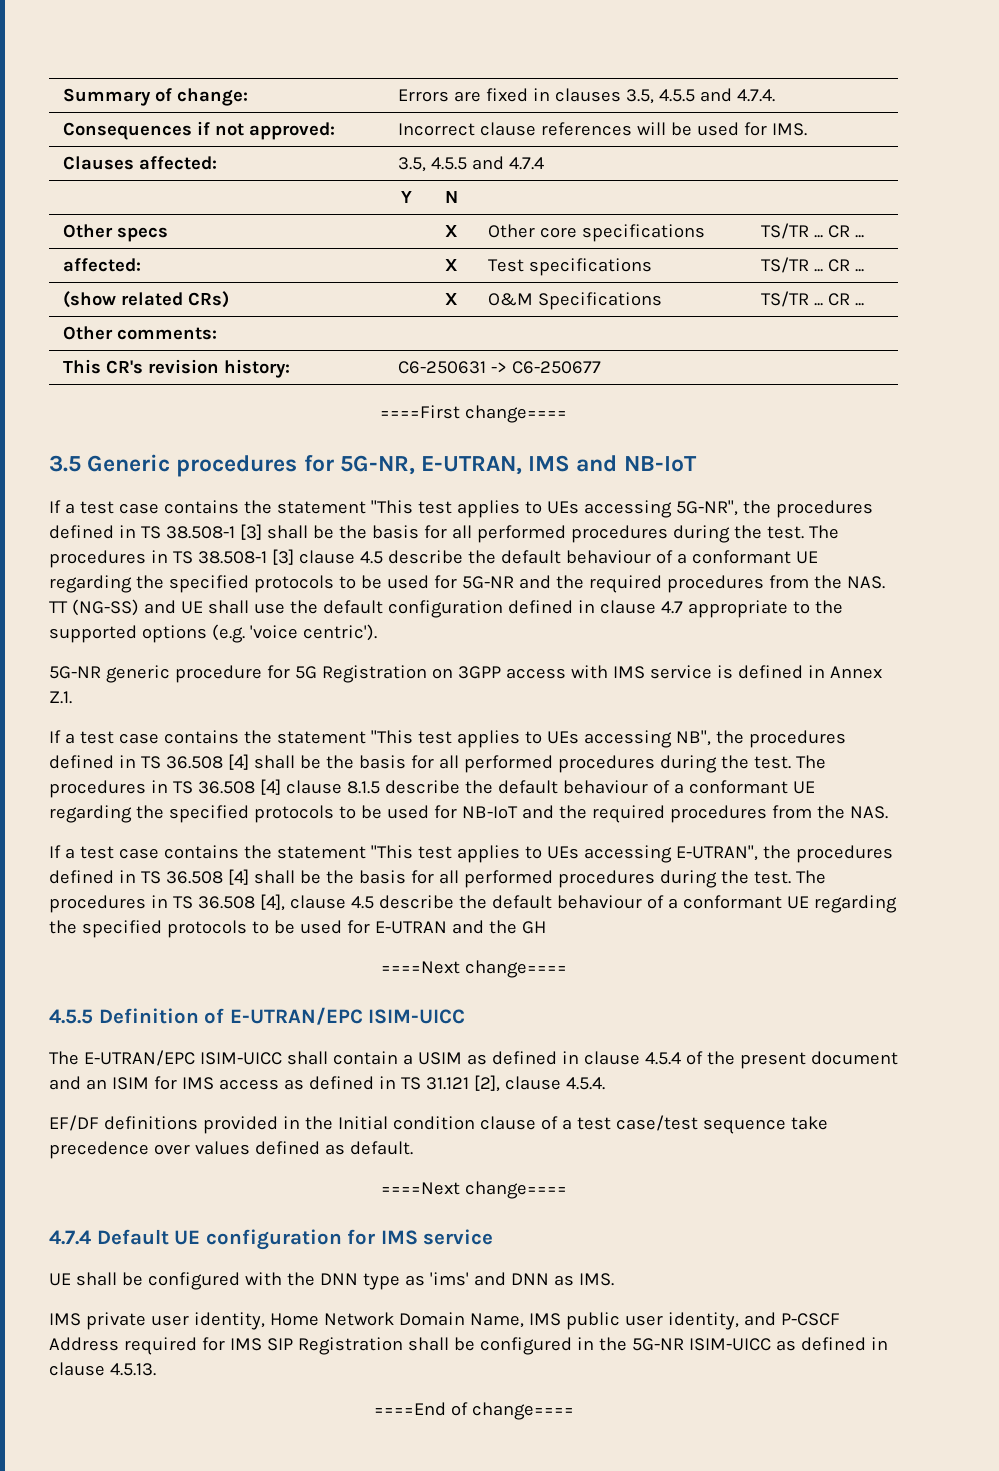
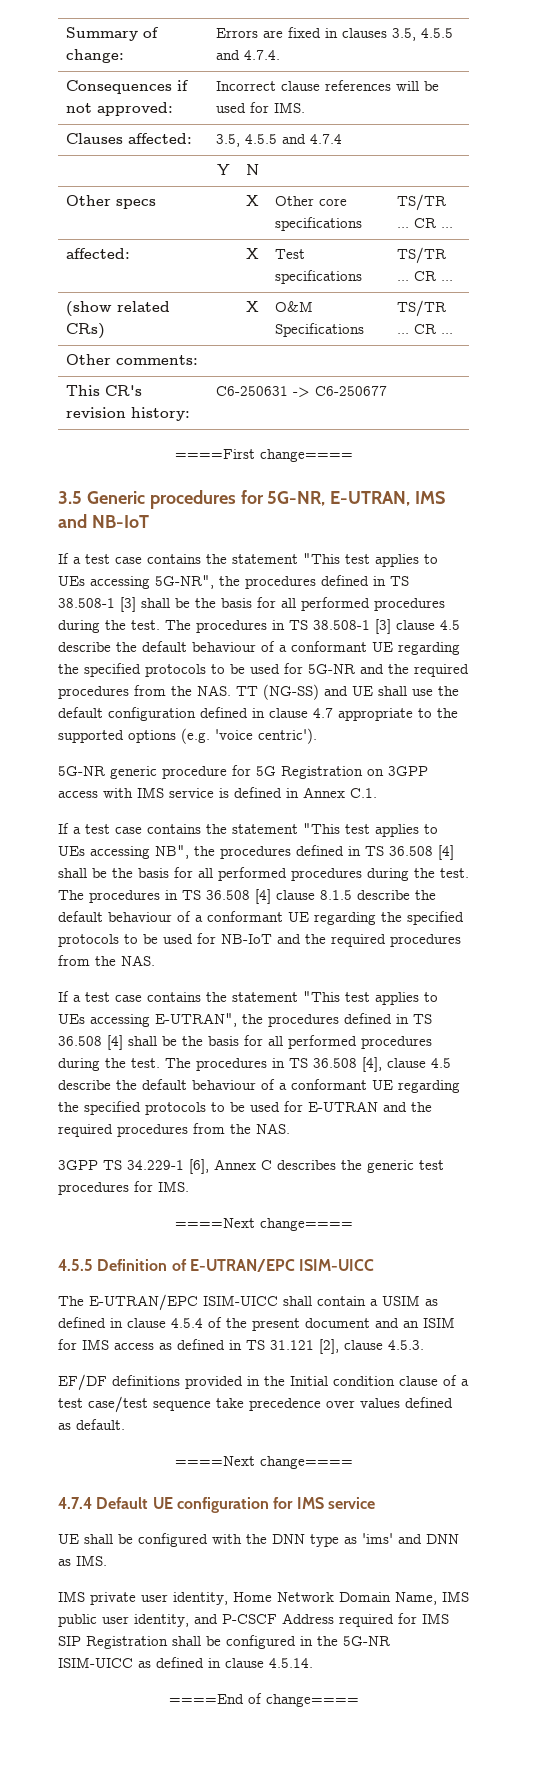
- 5G-NR generic procedure for 5G Registration on 3GPP access with IMS service is defined in Annex Z.1.
+ 5G-NR generic procedure for 5G Registration on 3GPP access with IMS service is defined in Annex C.1.
- The procedures in TS 36.508 [4], clause 4.5 describe the default behaviour of a conformant UE regarding the specified protocols to be used for E-UTRAN and the GH
+ The procedures in TS 36.508 [4], clause 4.5 describe the default behaviour of a conformant UE regarding the specified protocols to be used for E-UTRAN and the required procedures from the NAS.
+ 3GPP TS 34.229-1 [6], Annex C describes the generic test procedures for IMS.
- The E-UTRAN/EPC ISIM-UICC shall contain a USIM as defined in clause 4.5.4 of the present document and an ISIM for IMS access as defined in TS 31.121 [2], clause 4.5.4.
+ The E-UTRAN/EPC ISIM-UICC shall contain a USIM as defined in clause 4.5.4 of the present document and an ISIM for IMS access as defined in TS 31.121 [2], clause 4.5.3.
- IMS private user identity, Home Network Domain Name, IMS public user identity, and P-CSCF Address required for IMS SIP Registration shall be configured in the 5G-NR ISIM-UICC as defined in clause 4.5.13.
+ IMS private user identity, Home Network Domain Name, IMS public user identity, and P-CSCF Address required for IMS SIP Registration shall be configured in the 5G-NR ISIM-UICC as defined in clause 4.5.14.

